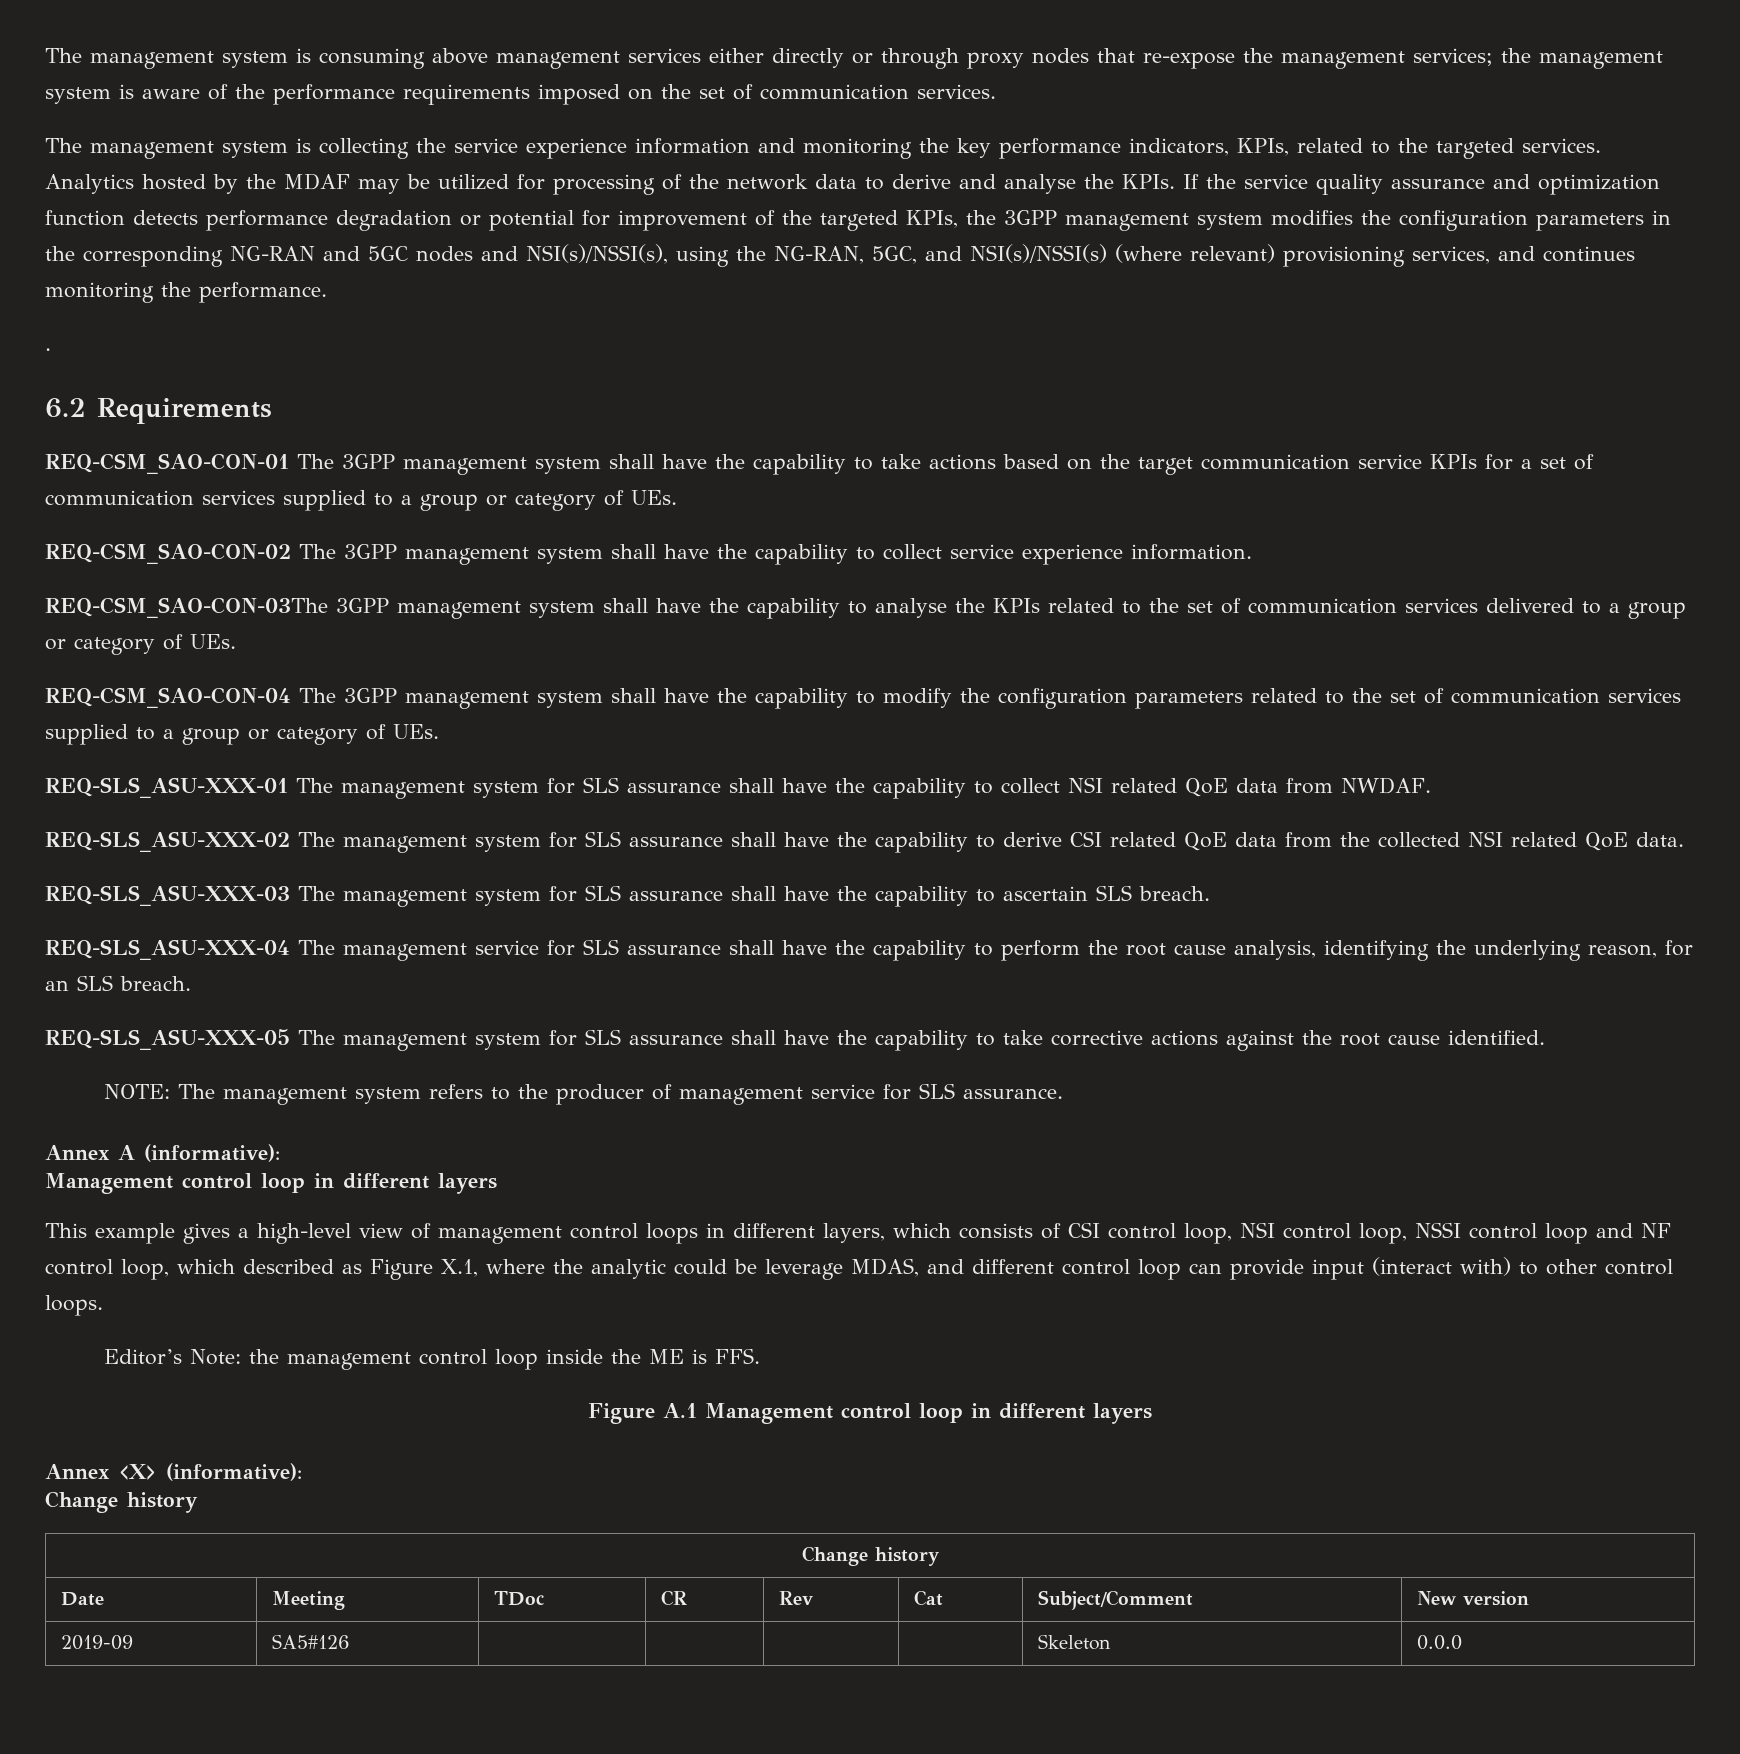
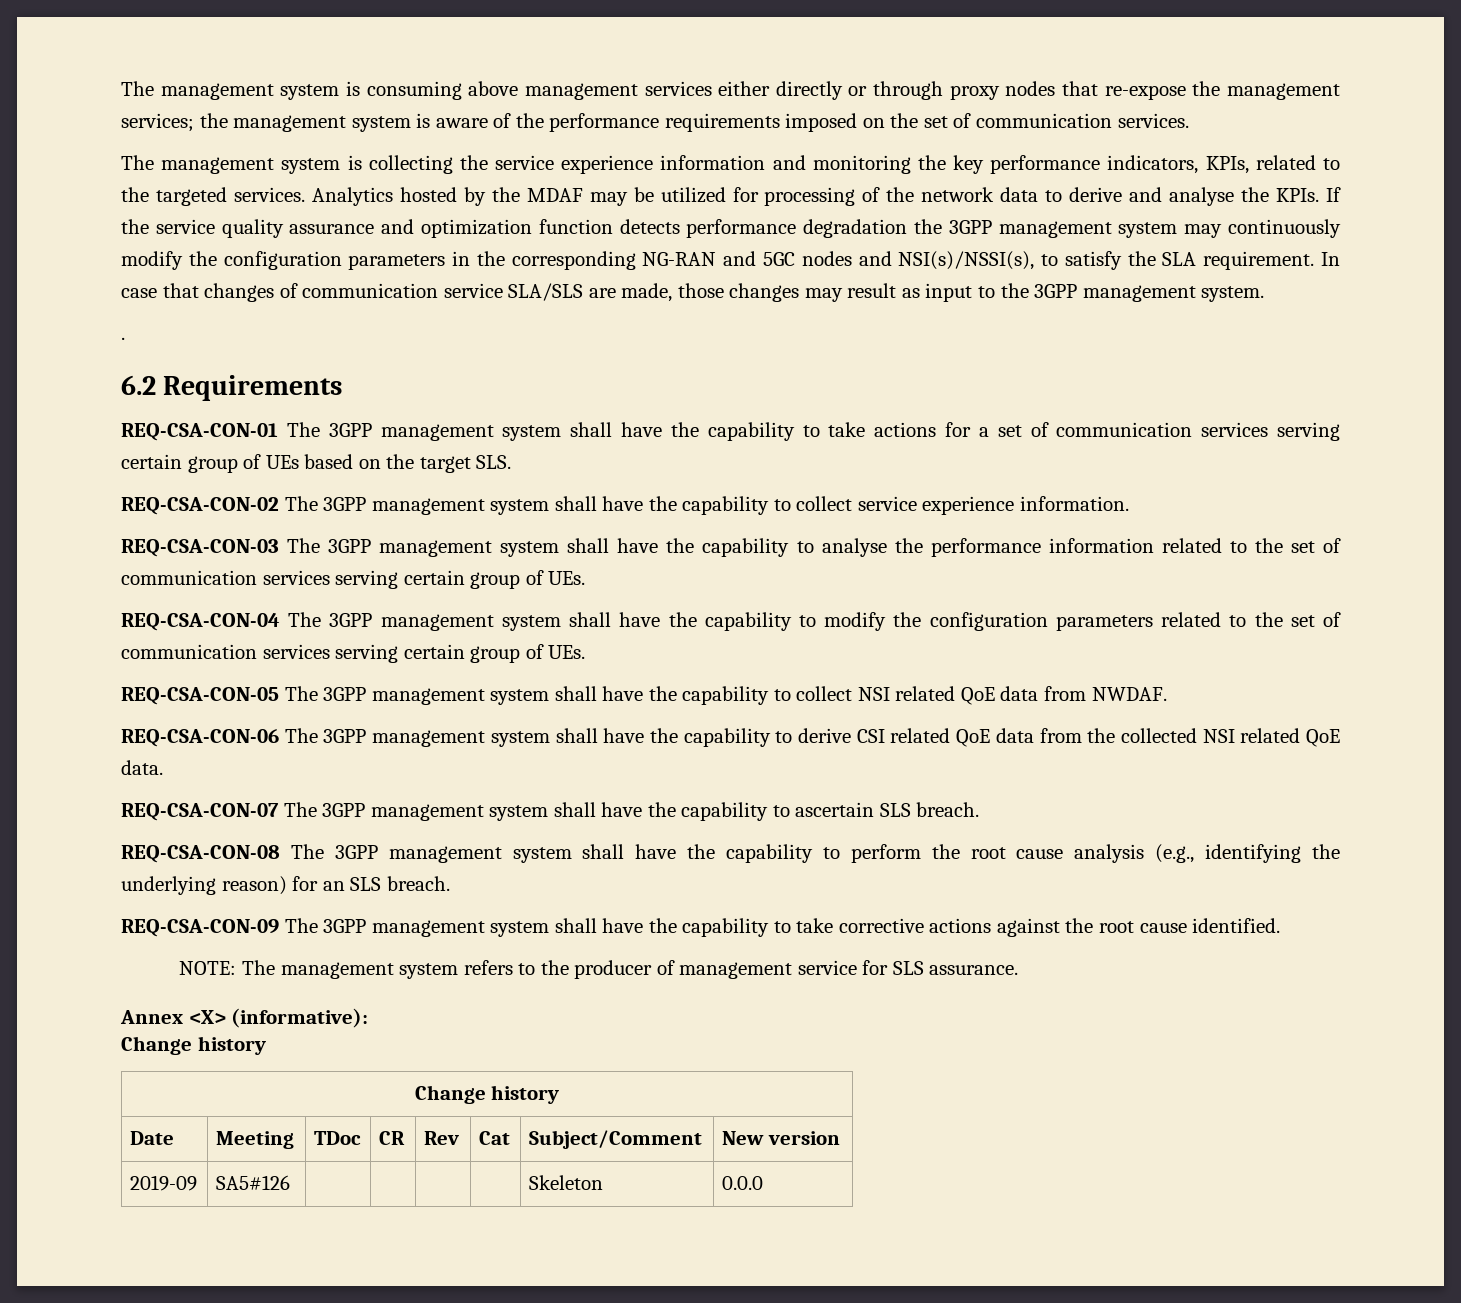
- If the service quality assurance and optimization function detects performance degradation or potential for improvement of the targeted KPIs, the 3GPP management system modifies the configuration parameters in the corresponding NG-RAN and 5GC nodes and NSI(s)/NSSI(s), using the NG-RAN, 5GC, and NSI(s)/NSSI(s) (where relevant) provisioning services, and continues monitoring the performance.
+ If the service quality assurance and optimization function detects performance degradation the 3GPP management system may continuously modify the configuration parameters in the corresponding NG-RAN and 5GC nodes and NSI(s)/NSSI(s), to satisfy the SLA requirement. In case that changes of communication service SLA/SLS are made, those changes may result as input to the 3GPP management system.
- REQ-CSM_SAO-CON-01 The 3GPP management system shall have the capability to take actions based on the target communication service KPIs for a set of communication services supplied to a group or category of UEs.
- REQ-CSM_SAO-CON-02 The 3GPP management system shall have the capability to collect service experience information.
+ REQ-CSA-CON-01 The 3GPP management system shall have the capability to take actions for a set of communication services serving certain group of UEs based on the target SLS.
+ REQ-CSA-CON-02 The 3GPP management system shall have the capability to collect service experience information.
- REQ-CSM_SAO-CON-03The 3GPP management system shall have the capability to analyse the KPIs related to the set of communication services delivered to a group or category of UEs.
- REQ-CSM_SAO-CON-04 The 3GPP management system shall have the capability to modify the configuration parameters related to the set of communication services supplied to a group or category of UEs.
- REQ-SLS_ASU-XXX-01 The management system for SLS assurance shall have the capability to collect NSI related QoE data from NWDAF.
+ REQ-CSA-CON-03 The 3GPP management system shall have the capability to analyse the performance information related to the set of communication services serving certain group of UEs.
+ REQ-CSA-CON-04 The 3GPP management system shall have the capability to modify the configuration parameters related to the set of communication services serving certain group of UEs.
+ REQ-CSA-CON-05 The 3GPP management system shall have the capability to collect NSI related QoE data from NWDAF.
- REQ-SLS_ASU-XXX-02 The management system for SLS assurance shall have the capability to derive CSI related QoE data from the collected NSI related QoE data.
+ REQ-CSA-CON-06 The 3GPP management system shall have the capability to derive CSI related QoE data from the collected NSI related QoE data.
- REQ-SLS_ASU-XXX-03 The management system for SLS assurance shall have the capability to ascertain SLS breach.
+ REQ-CSA-CON-07 The 3GPP management system shall have the capability to ascertain SLS breach.
- REQ-SLS_ASU-XXX-04 The management service for SLS assurance shall have the capability to perform the root cause analysis, identifying the underlying reason, for an SLS breach.
+ REQ-CSA-CON-08 The 3GPP management system shall have the capability to perform the root cause analysis (e.g., identifying the underlying reason) for an SLS breach.
- REQ-SLS_ASU-XXX-05 The management system for SLS assurance shall have the capability to take corrective actions against the root cause identified.
+ REQ-CSA-CON-09 The 3GPP management system shall have the capability to take corrective actions against the root cause identified.
- Annex A (informative):
- Management control loop in different layers
- This example gives a high-level view of management control loops in different layers, which consists of CSI control loop, NSI control loop, NSSI control loop and NF control loop, which described as Figure X.1, where the analytic could be leverage MDAS, and different control loop can provide input (interact with) to other control loops.
- Editor’s Note: the management control loop inside the ME is FFS.
- Figure A.1 Management control loop in different layers

